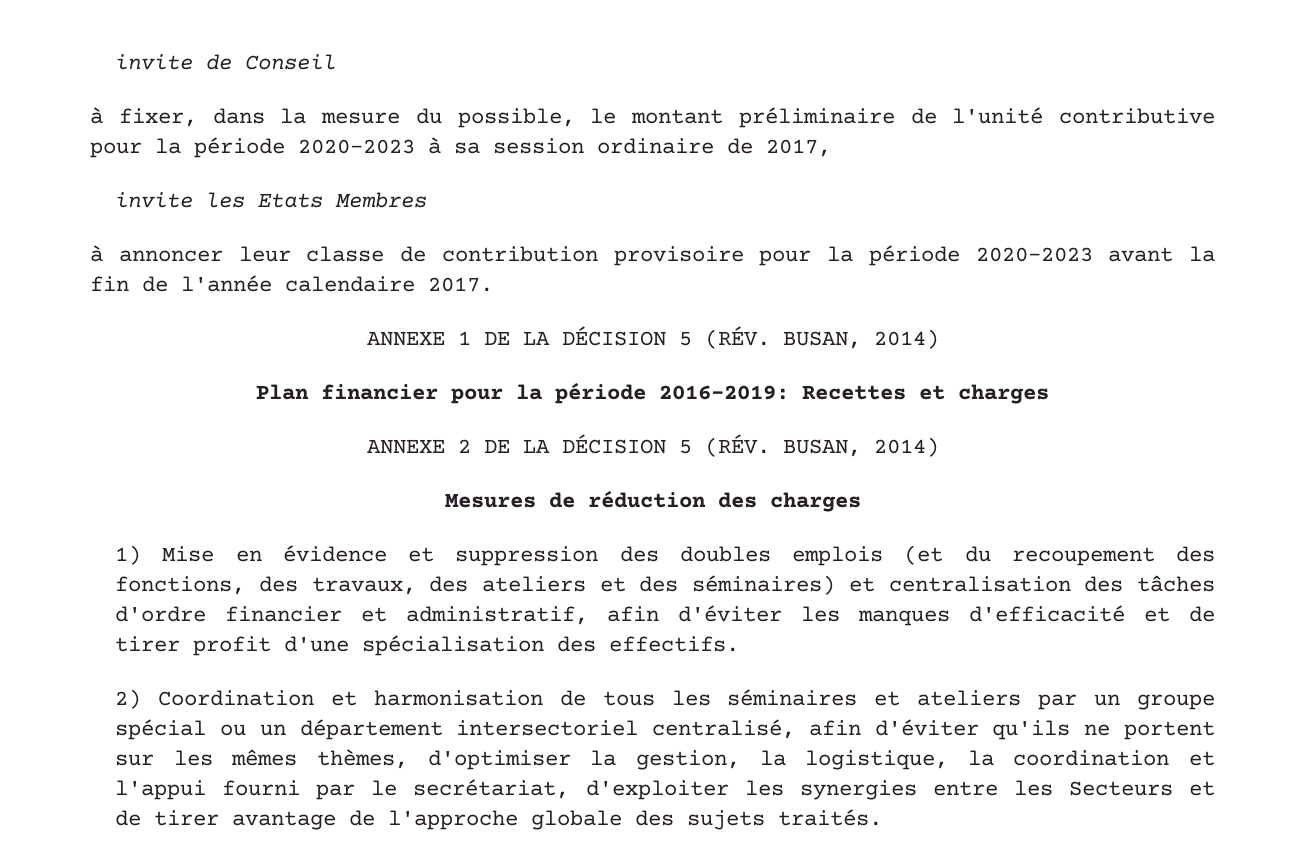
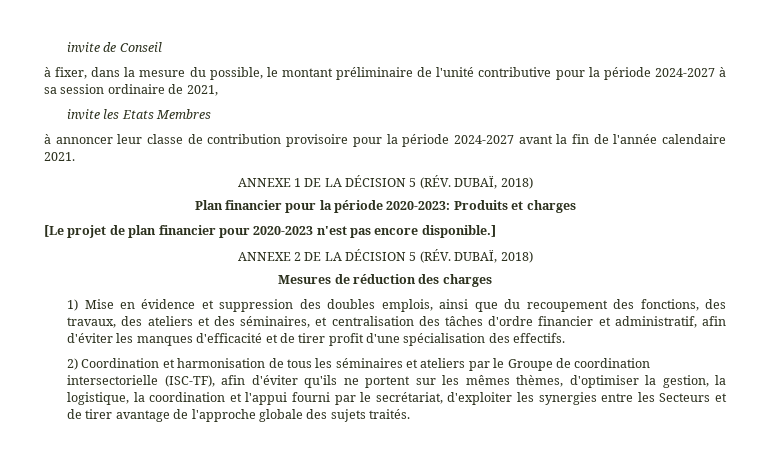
- à fixer, dans la mesure du possible, le montant préliminaire de l'unité contributive pour la période 2020-2023 à sa session ordinaire de 2017,
+ à fixer, dans la mesure du possible, le montant préliminaire de l'unité contributive pour la période 2024-2027 à sa session ordinaire de 2021,
- à annoncer leur classe de contribution provisoire pour la période 2020-2023 avant la fin de l'année calendaire 2017.
+ à annoncer leur classe de contribution provisoire pour la période 2024-2027 avant la fin de l'année calendaire 2021.
- ANNEXE 1 DE LA DÉCISION 5 (RÉV. BUSAN, 2014)
+ ANNEXE 1 DE LA DÉCISION 5 (RÉV. DUBAÏ, 2018)
- Plan financier pour la période 2016–2019: Recettes et charges
+ Plan financier pour la période 2020-2023: Produits et charges
+ [Le projet de plan financier pour 2020-2023 n'est pas encore disponible.]
- ANNEXE 2 DE LA DÉCISION 5 (RÉV. BUSAN, 2014)
+ ANNEXE 2 DE LA DÉCISION 5 (RÉV. DUBAÏ, 2018)
- 1) Mise en évidence et suppression des doubles emplois (et du recoupement des fonctions, des travaux, des ateliers et des séminaires) et centralisation des tâches d'ordre financier et administratif, afin d'éviter les manques d'efficacité et de tirer profit d'une spécialisation des effectifs.
+ 1) Mise en évidence et suppression des doubles emplois, ainsi que du recoupement des fonctions, des travaux, des ateliers et des séminaires, et centralisation des tâches d'ordre financier et administratif, afin d'éviter les manques d'efficacité et de tirer profit d'une spécialisation des effectifs.
- 2) Coordination et harmonisation de tous les séminaires et ateliers par un groupe spécial ou un département intersectoriel centralisé, afin d'éviter qu'ils ne portent sur les mêmes thèmes, d'optimiser la gestion, la logistique, la coordination et l'appui fourni par le secrétariat, d'exploiter les synergies entre les Secteurs et de tirer avantage de l'approche globale des sujets traités.
+ 2) Coordination et harmonisation de tous les séminaires et ateliers par le Groupe de coordination intersectorielle (ISC-TF), afin d'éviter qu'ils ne portent sur les mêmes thèmes, d'optimiser la gestion, la logistique, la coordination et l'appui fourni par le secrétariat, d'exploiter les synergies entre les Secteurs et de tirer avantage de l'approche globale des sujets traités.

